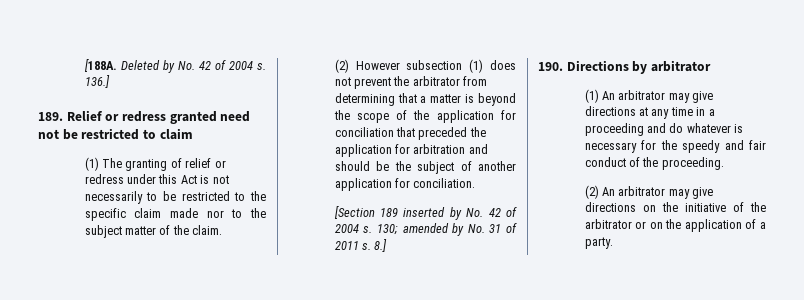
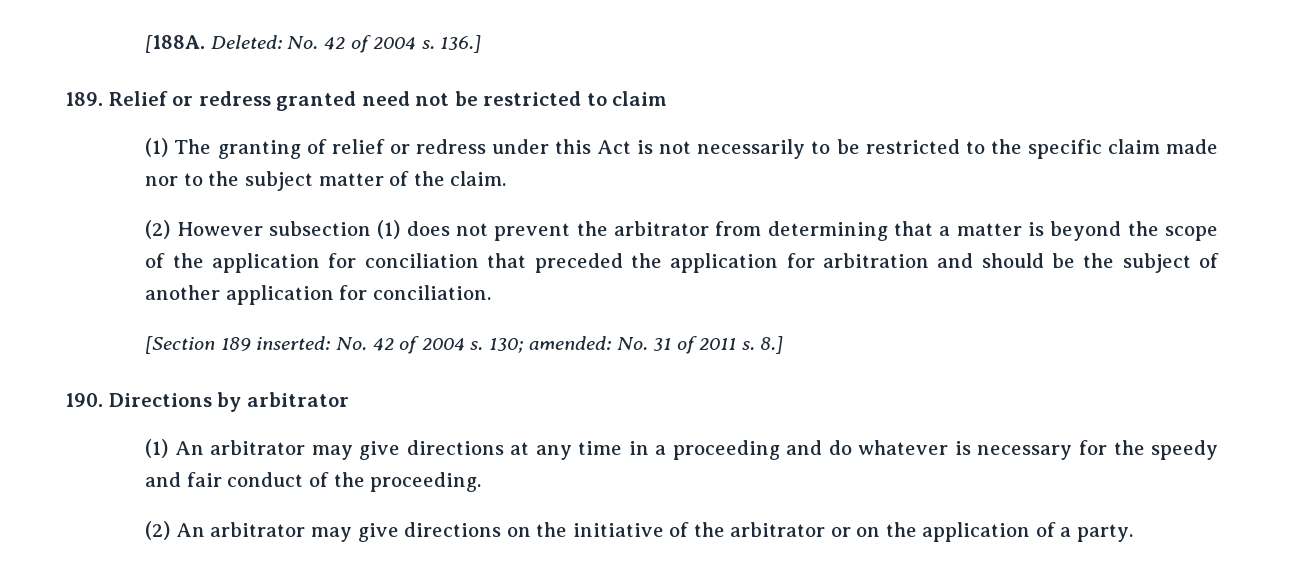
- Deleted by No. 42 of 2004 s.
+ Deleted: No. 42 of 2004 s.
- [Section 189 inserted by No. 42 of 2004 s.
+ [Section 189 inserted: No. 42 of 2004 s.
- 130; amended by No. 31 of 2011 s.
+ 130; amended: No. 31 of 2011 s.

